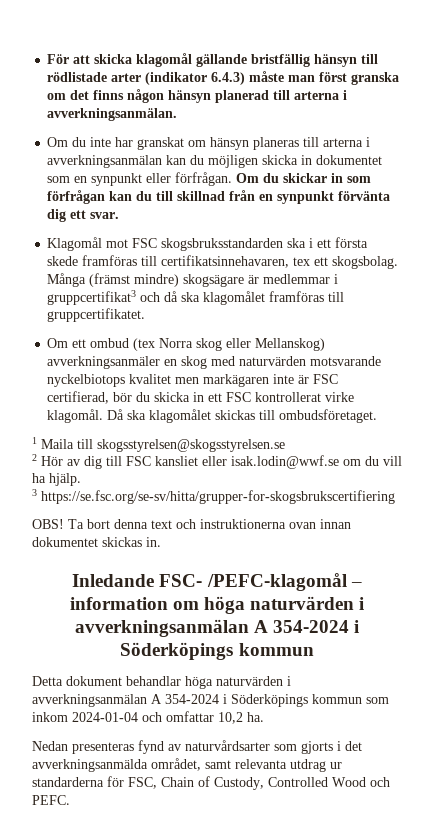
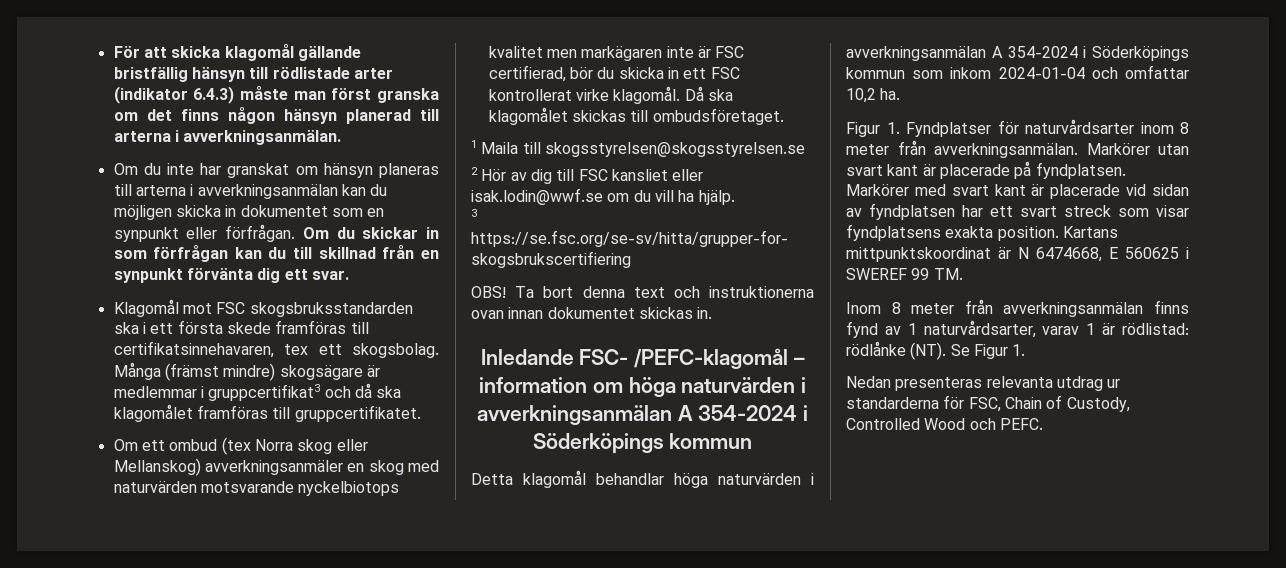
- Detta dokument behandlar höga naturvärden i avverkningsanmälan A 354-2024 i Söderköpings kommun som inkom 2024-01-04 och omfattar 10,2 ha.
+ Detta klagomål behandlar höga naturvärden i avverkningsanmälan A 354-2024 i Söderköpings kommun som inkom 2024-01-04 och omfattar 10,2 ha.
- Nedan presenteras fynd av naturvårdsarter som gjorts i det avverkningsanmälda området, samt relevanta utdrag ur standarderna för FSC, Chain of Custody, Controlled Wood och PEFC.
+ Figur 1. Fyndplatser för naturvårdsarter inom 8 meter från avverkningsanmälan. Markörer utan svart kant är placerade på fyndplatsen. Markörer med svart kant är placerade vid sidan av fyndplatsen har ett svart streck som visar fyndplatsens exakta position. Kartans mittpunktskoordinat är N 6474668, E 560625 i SWEREF 99 TM.
+ Inom 8 meter från avverkningsanmälan finns fynd av 1 naturvårdsarter, varav 1 är rödlistad: rödlånke (NT). Se Figur 1.
+ Nedan presenteras relevanta utdrag ur standarderna för FSC, Chain of Custody, Controlled Wood och PEFC.

